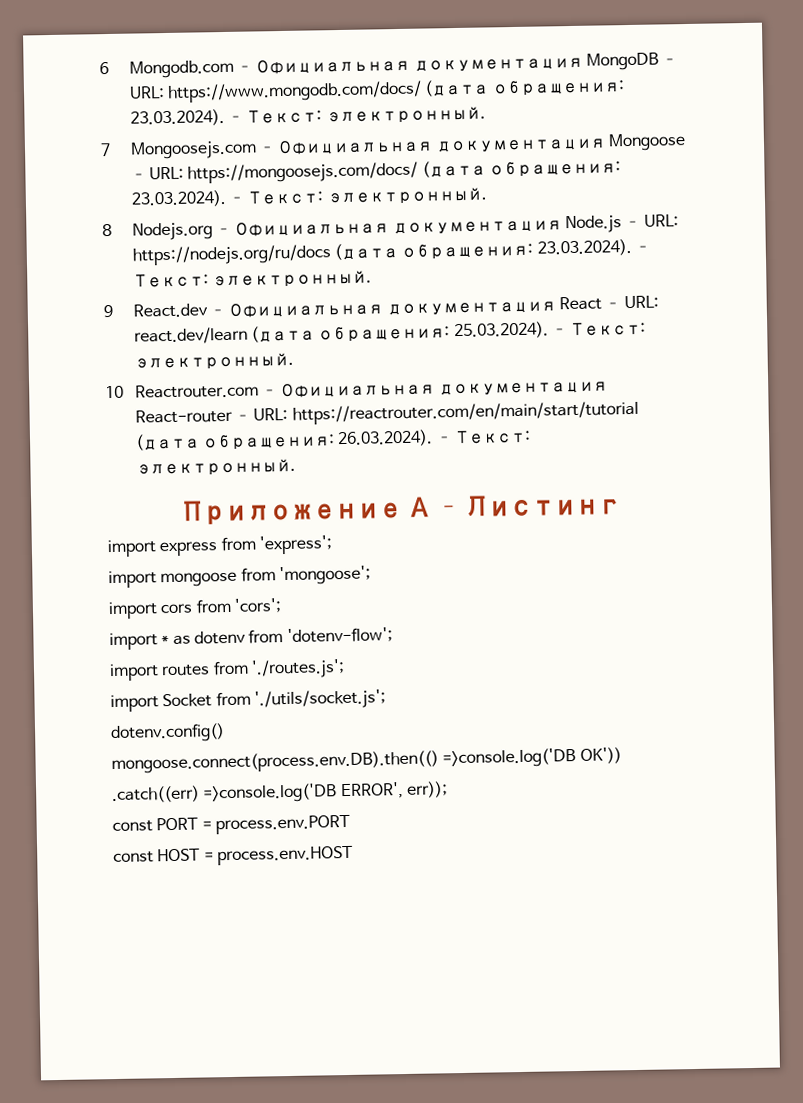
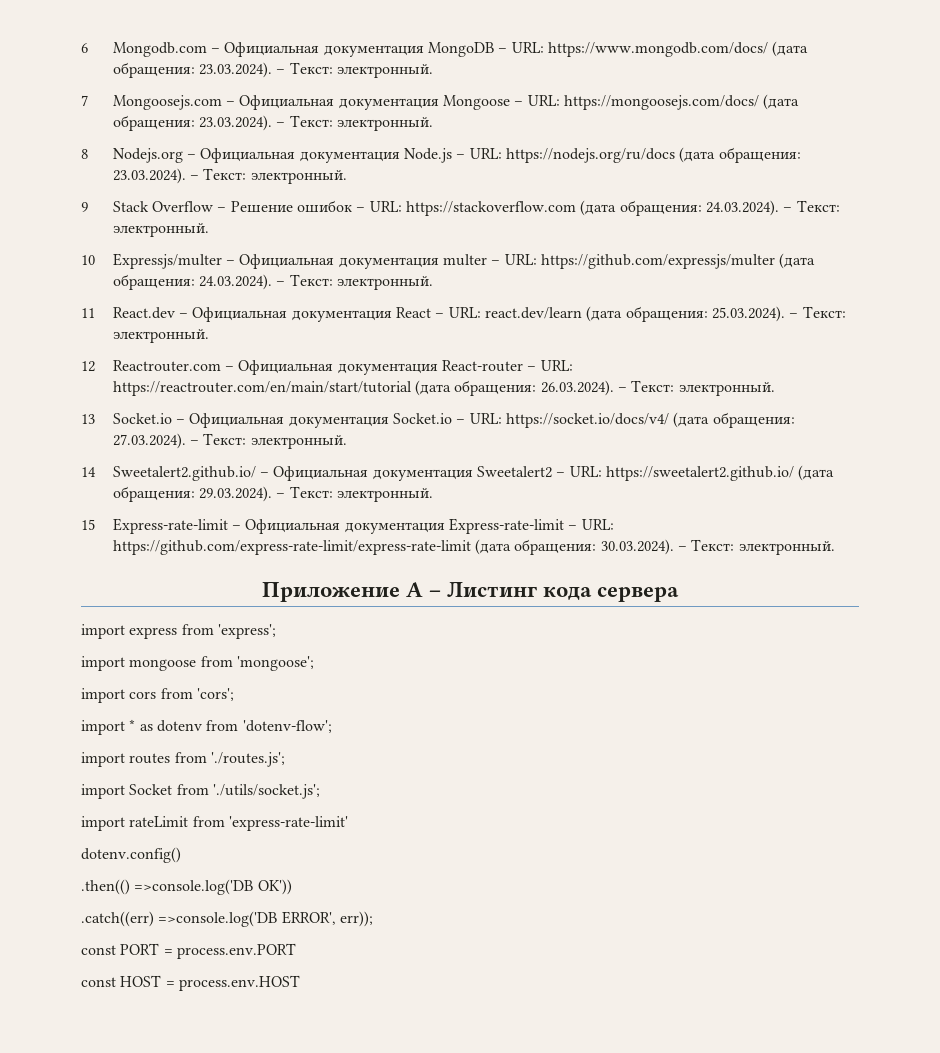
- 9 React.dev – Официальная документация React – URL: react.dev/learn (дата обращения: 25.03.2024). – Текст: электронный.
+ 9 Stack Overflow – Решение ошибок – URL: https://stackoverflow.com (дата обращения: 24.03.2024). – Текст: электронный.
+ 10 Expressjs/multer – Официальная документация multer – URL: https://github.com/expressjs/multer (дата обращения: 24.03.2024). – Текст: электронный.
+ 11 React.dev – Официальная документация React – URL: react.dev/learn (дата обращения: 25.03.2024). – Текст: электронный.
- 10 Reactrouter.com – Официальная документация React-router – URL: https://reactrouter.com/en/main/start/tutorial (дата обращения: 26.03.2024). – Текст: электронный.
+ 12 Reactrouter.com – Официальная документация React-router – URL: https://reactrouter.com/en/main/start/tutorial (дата обращения: 26.03.2024). – Текст: электронный.
+ 13 Socket.io – Официальная документация Socket.io – URL: https://socket.io/docs/v4/ (дата обращения: 27.03.2024). – Текст: электронный.
+ 14 Sweetalert2.github.io/ – Официальная документация Sweetalert2 – URL: https://sweetalert2.github.io/ (дата обращения: 29.03.2024). – Текст: электронный.
+ 15 Express-rate-limit – Официальная документация Express-rate-limit – URL: https://github.com/express-rate-limit/express-rate-limit (дата обращения: 30.03.2024). – Текст: электронный.
- Приложение А – Листинг
+ Приложение А – Листинг кода сервера
+ import rateLimit from 'express-rate-limit'
- mongoose.connect(process.env.DB).then(() =>console.log('DB OK'))
+ .then(() =>console.log('DB OK'))

